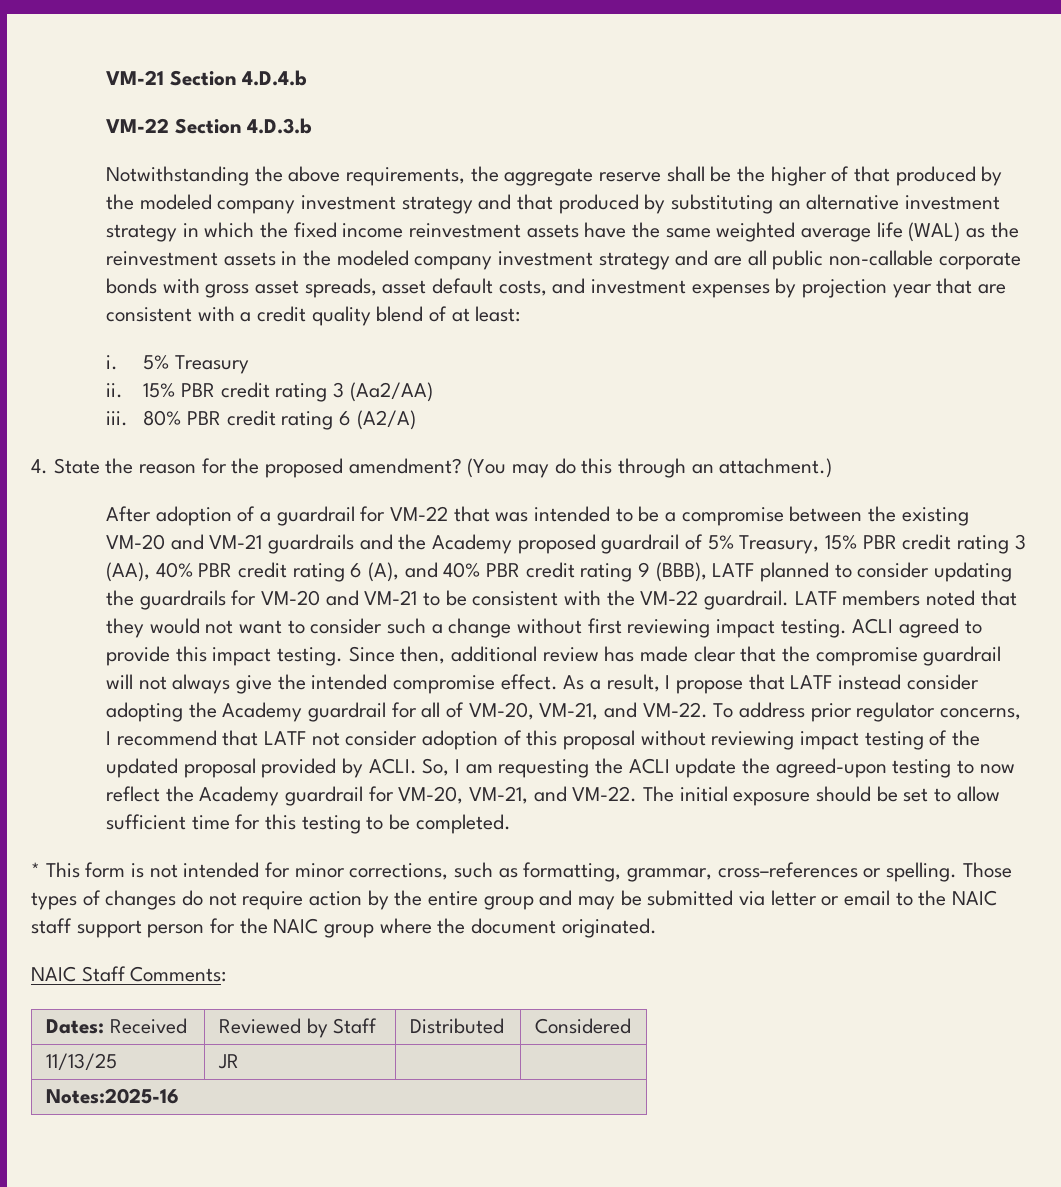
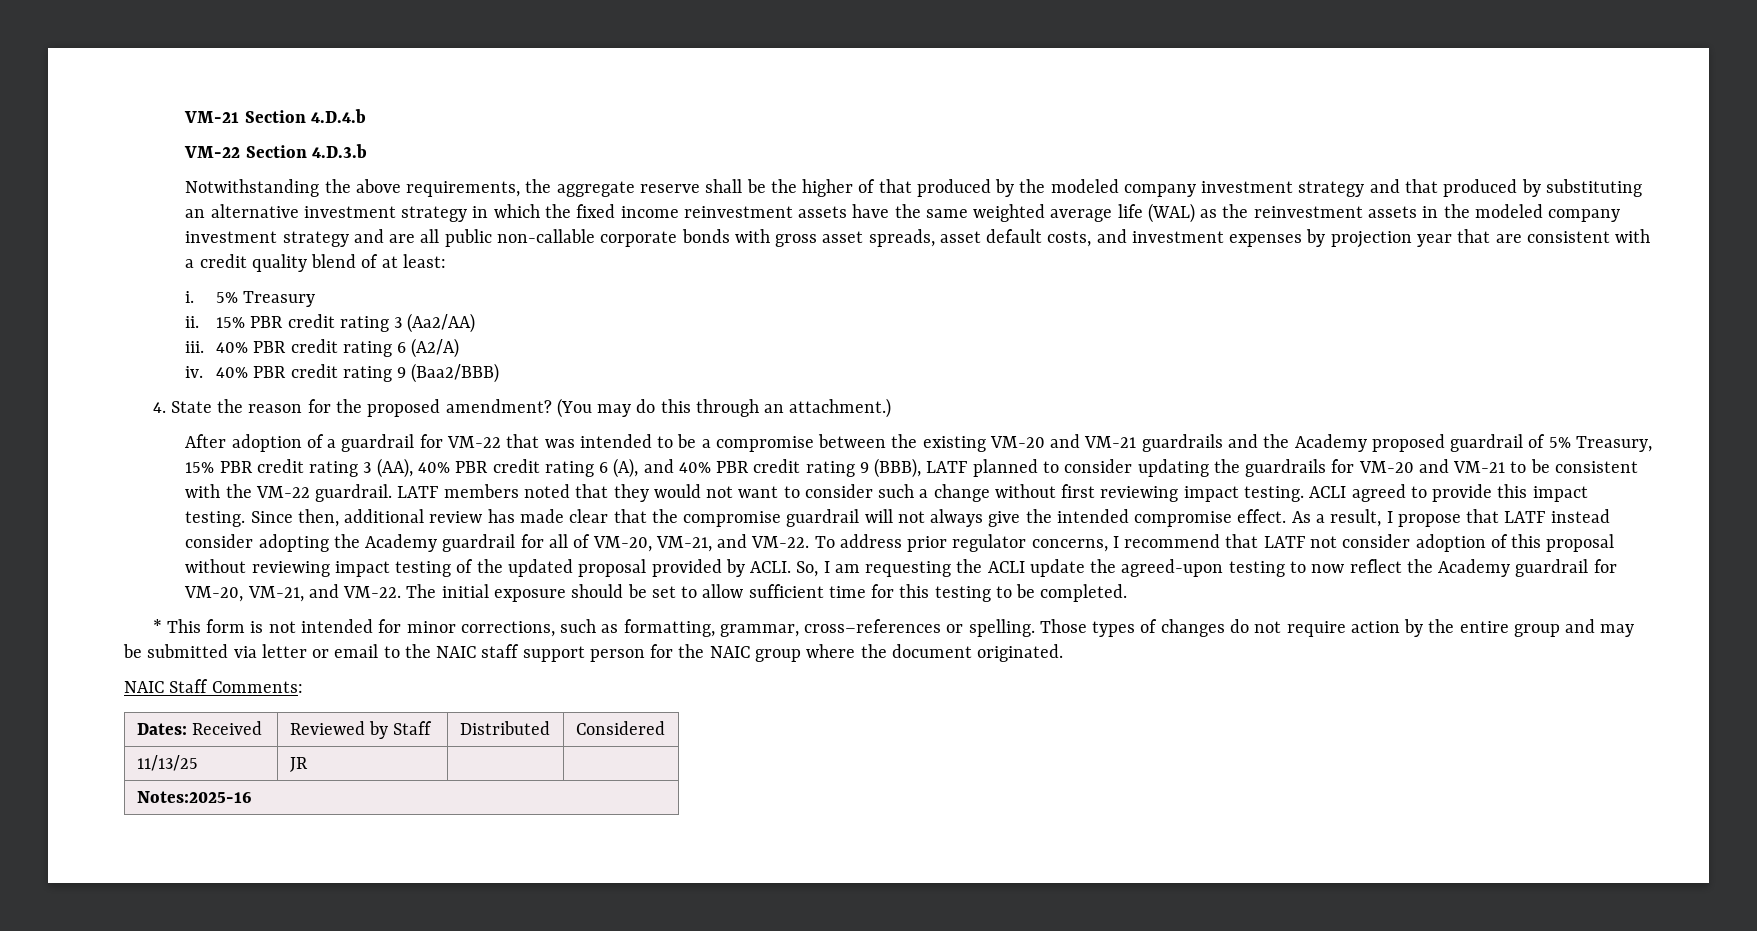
- 80% PBR credit rating 6 (A2/A)
+ 40% PBR credit rating 6 (A2/A)
+ iv. 40% PBR credit rating 9 (Baa2/BBB)

